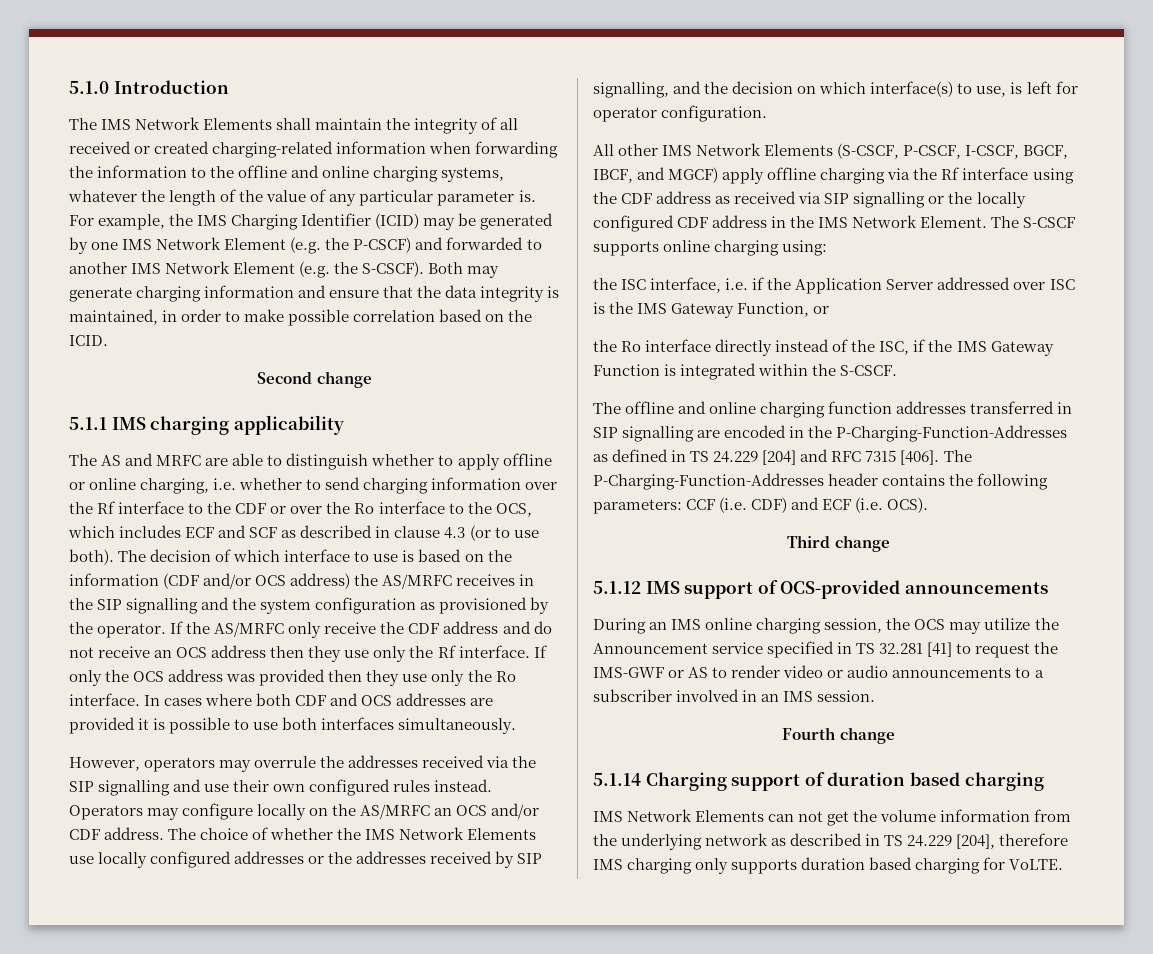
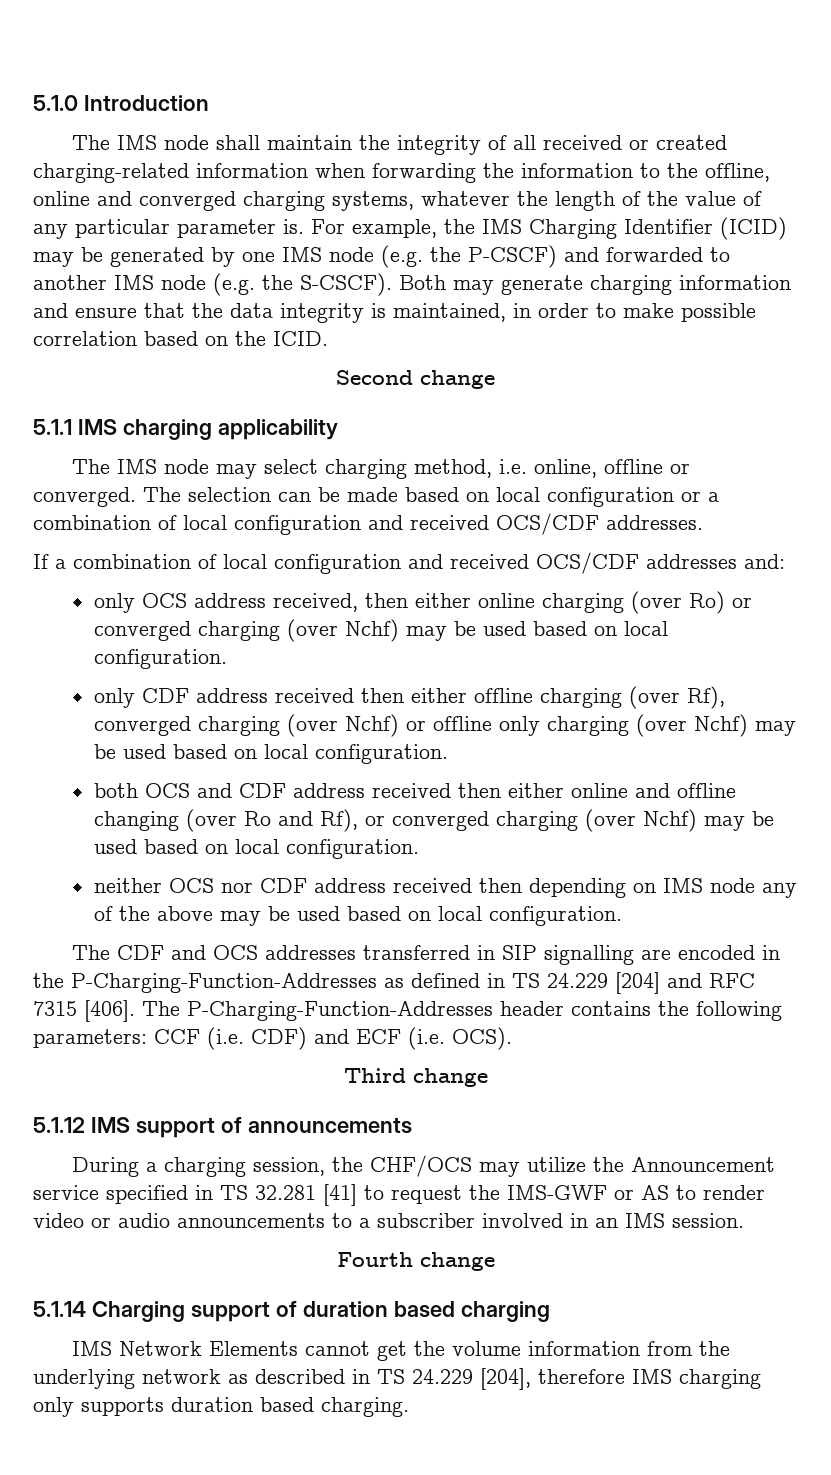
- The IMS Network Elements shall maintain the integrity of all received or created charging-related information when forwarding the information to the offline and online charging systems, whatever the length of the value of any particular parameter is.
+ The IMS node shall maintain the integrity of all received or created charging-related information when forwarding the information to the offline, online and converged charging systems, whatever the length of the value of any particular parameter is.
- For example, the IMS Charging Identifier (ICID) may be generated by one IMS Network Element (e.g. the P-CSCF) and forwarded to another IMS Network Element (e.g. the S-CSCF).
+ For example, the IMS Charging Identifier (ICID) may be generated by one IMS node (e.g. the P-CSCF) and forwarded to another IMS node (e.g. the S-CSCF).
- The AS and MRFC are able to distinguish whether to apply offline or online charging, i.e. whether to send charging information over the Rf interface to the CDF or over the Ro interface to the OCS, which includes ECF and SCF as described in clause 4.3 (or to use both). The decision of which interface to use is based on the information (CDF and/or OCS address) the AS/MRFC receives in the SIP signalling and the system configuration as provisioned by the operator. If the AS/MRFC only receive the CDF address and do not receive an OCS address then they use only the Rf interface. If only the OCS address was provided then they use only the Ro interface. In cases where both CDF and OCS addresses are provided it is possible to use both interfaces simultaneously.
- However, operators may overrule the addresses received via the SIP signalling and use their own configured rules instead. Operators may configure locally on the AS/MRFC an OCS and/or CDF address. The choice of whether the IMS Network Elements use locally configured addresses or the addresses received by SIP signalling, and the decision on which interface(s) to use, is left for operator configuration.
- All other IMS Network Elements (S-CSCF, P-CSCF, I-CSCF, BGCF, IBCF, and MGCF) apply offline charging via the Rf interface using the CDF address as received via SIP signalling or the locally configured CDF address in the IMS Network Element. The S-CSCF supports online charging using:
- the ISC interface, i.e. if the Application Server addressed over ISC is the IMS Gateway Function, or
- the Ro interface directly instead of the ISC, if the IMS Gateway Function is integrated within the S-CSCF.
- The offline and online charging function addresses transferred in SIP signalling are encoded in the P-Charging-Function-Addresses as defined in TS 24.229 [204] and RFC 7315 [406].
+ The IMS node may select charging method, i.e. online, offline or converged. The selection can be made based on local configuration or a combination of local configuration and received OCS/CDF addresses.
+ If a combination of local configuration and received OCS/CDF addresses and:
+ only OCS address received, then either online charging (over Ro) or converged charging (over Nchf) may be used based on local configuration.
+ only CDF address received then either offline charging (over Rf), converged charging (over Nchf) or offline only charging (over Nchf) may be used based on local configuration.
+ both OCS and CDF address received then either online and offline changing (over Ro and Rf), or converged charging (over Nchf) may be used based on local configuration.
+ neither OCS nor CDF address received then depending on IMS node any of the above may be used based on local configuration.
+ The CDF and OCS addresses transferred in SIP signalling are encoded in the P-Charging-Function-Addresses as defined in TS 24.229 [204] and RFC 7315 [406].
- 5.1.12 IMS support of OCS-provided announcements
+ 5.1.12 IMS support of announcements
- During an IMS online charging session, the OCS may utilize the Announcement service specified in TS 32.281 [41] to request the IMS-GWF or AS to render video or audio announcements to a subscriber involved in an IMS session.
+ During a charging session, the CHF/OCS may utilize the Announcement service specified in TS 32.281 [41] to request the IMS-GWF or AS to render video or audio announcements to a subscriber involved in an IMS session.
- IMS Network Elements can not get the volume information from the underlying network as described in TS 24.229 [204], therefore IMS charging only supports duration based charging for VoLTE.
+ IMS Network Elements cannot get the volume information from the underlying network as described in TS 24.229 [204], therefore IMS charging only supports duration based charging.

